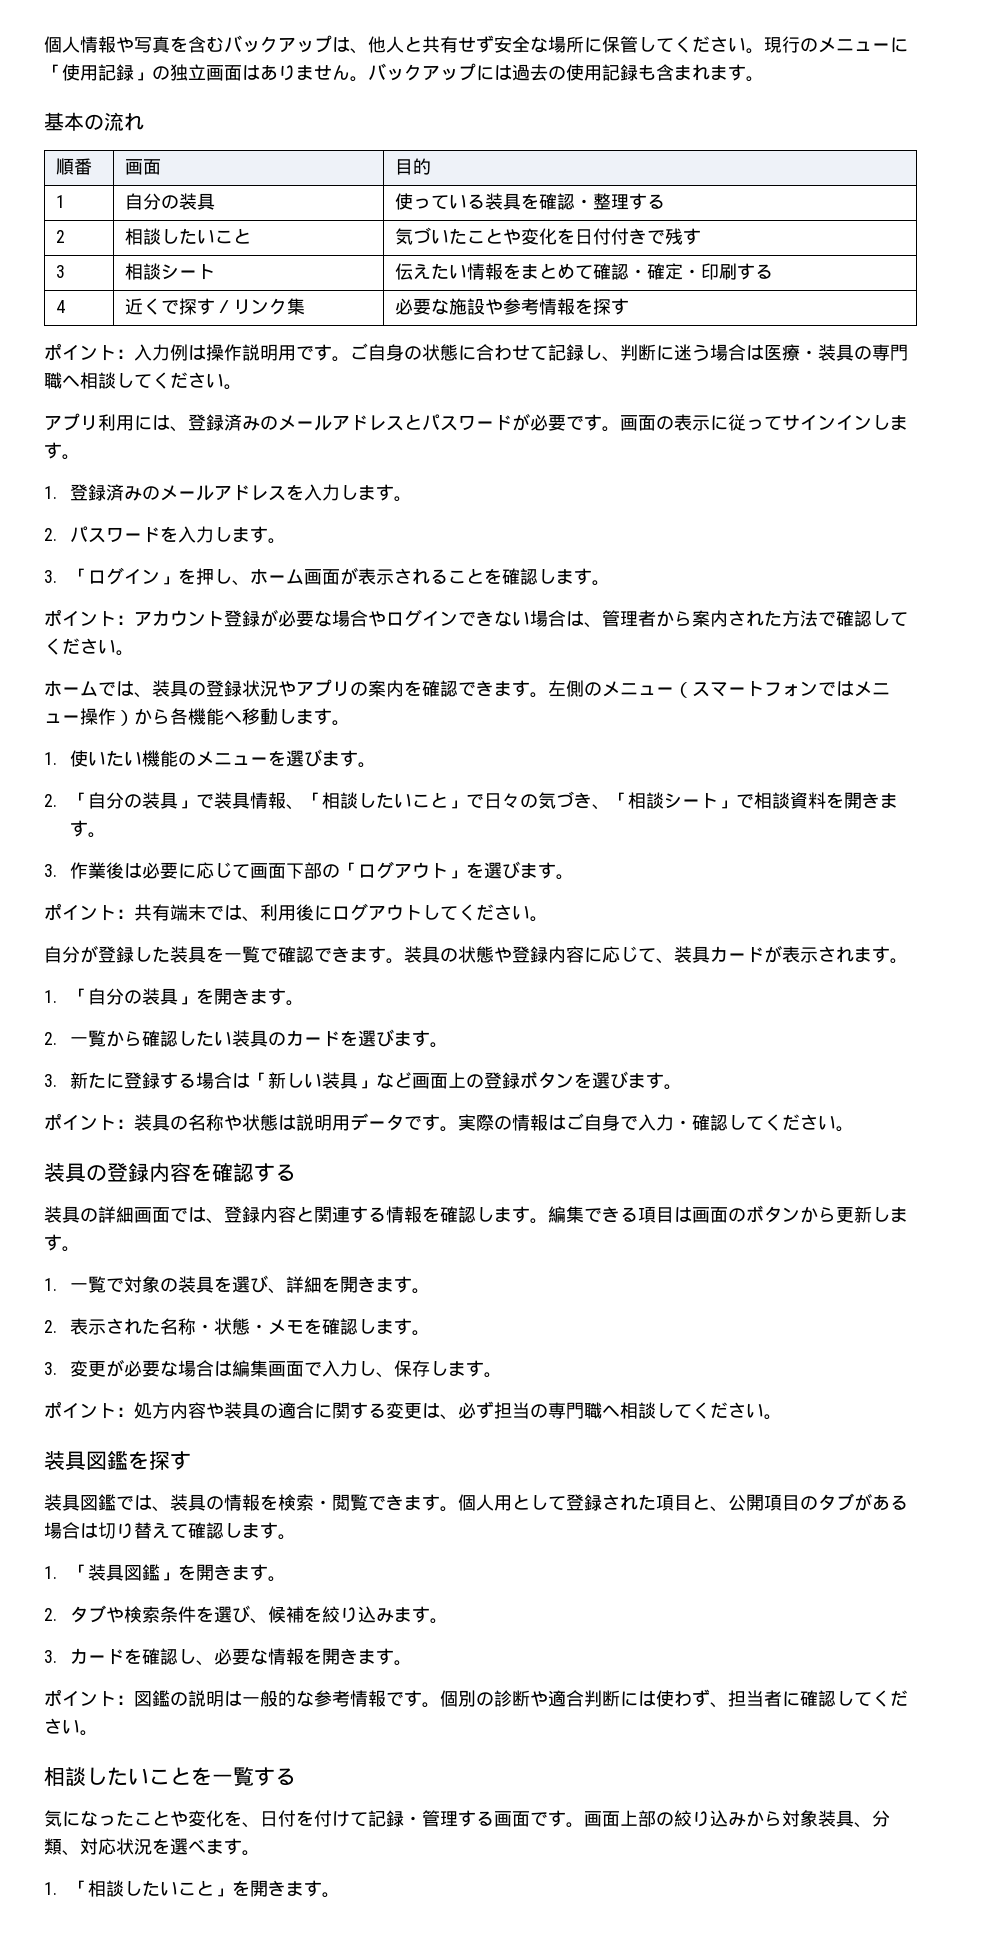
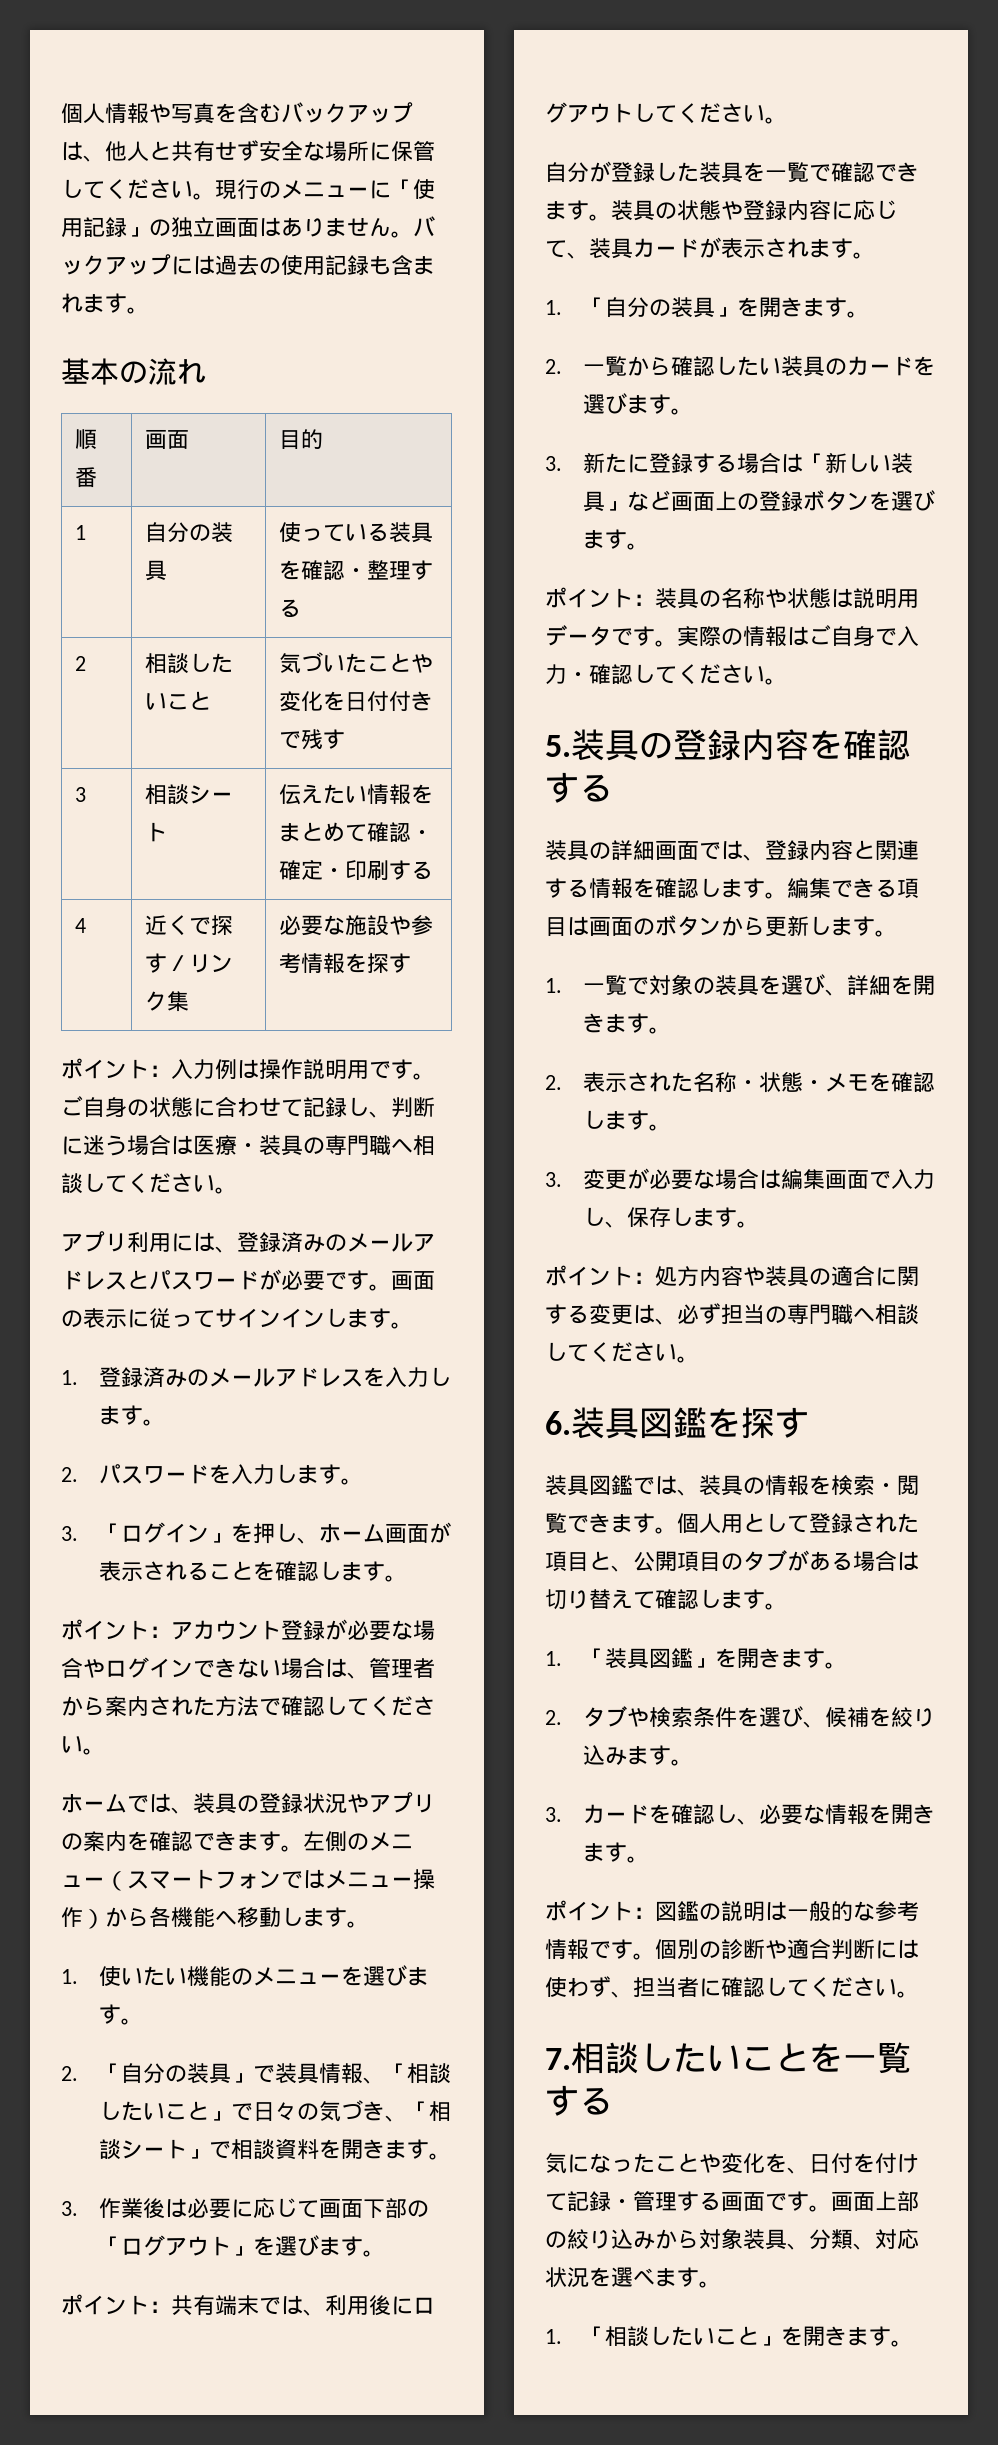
- 装具の登録内容を確認する
+ 5.装具の登録内容を確認する
- 装具図鑑を探す
+ 6.装具図鑑を探す
- 相談したいことを一覧する
+ 7.相談したいことを一覧する

